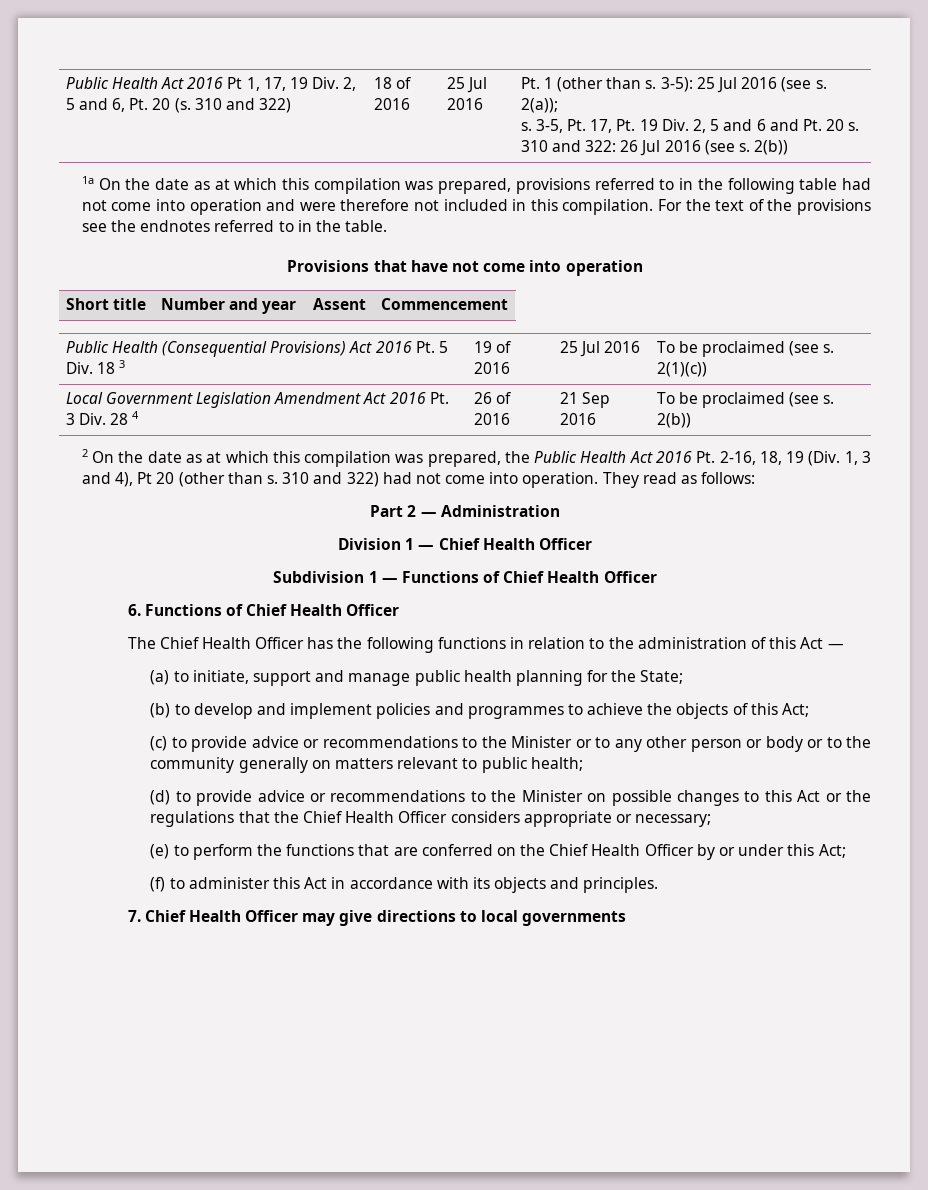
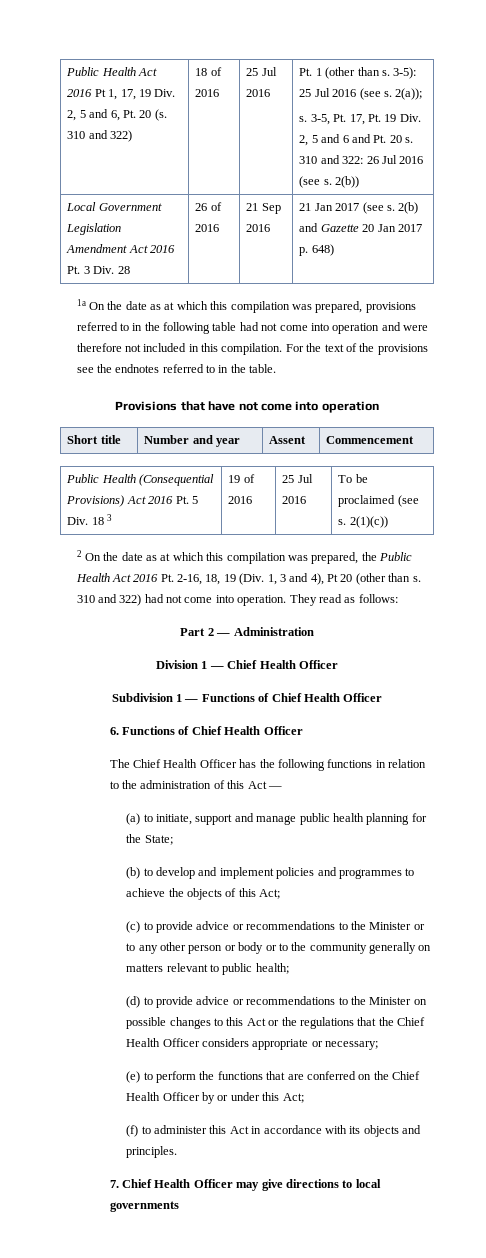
+ Local Government Legislation Amendment Act 2016 Pt. 3 Div. 28 | 26 of 2016 | 21 Sep 2016 | 21 Jan 2017 (see s. 2(b) and Gazette 20 Jan 2017 p. 648)
- Local Government Legislation Amendment Act 2016 Pt. 3 Div. 28 4 | 26 of 2016 | 21 Sep 2016 | To be proclaimed (see s. 2(b))

